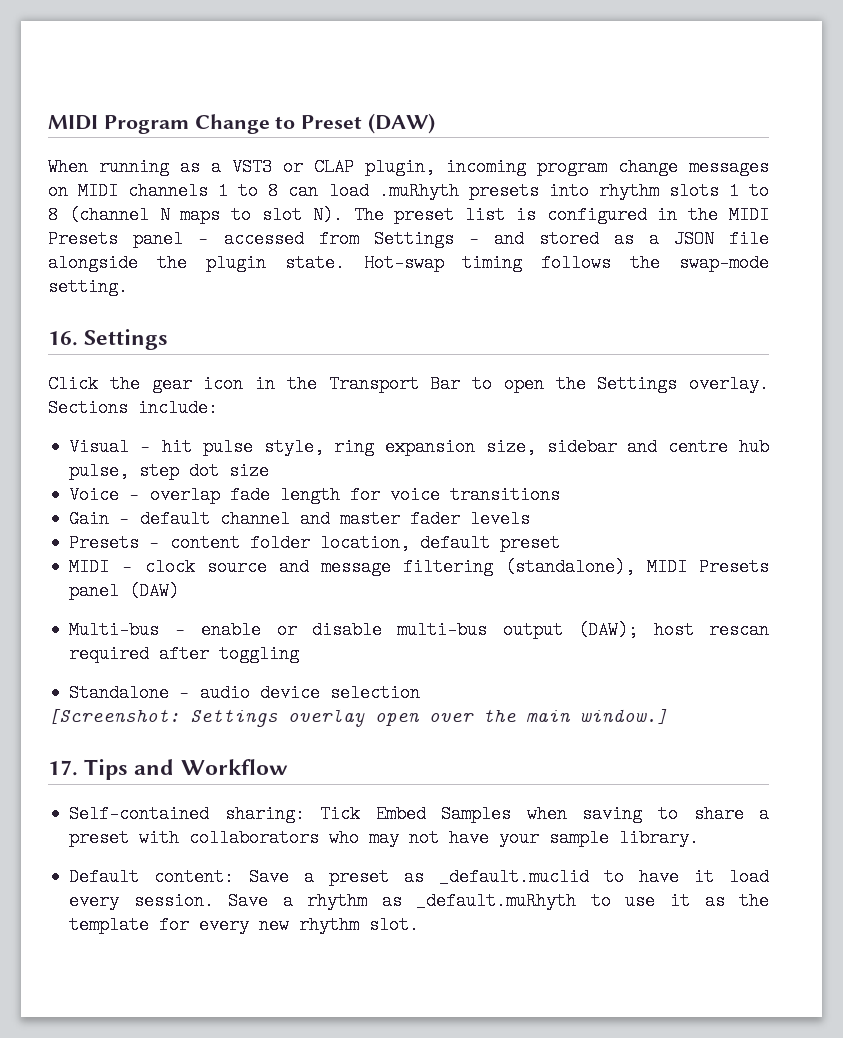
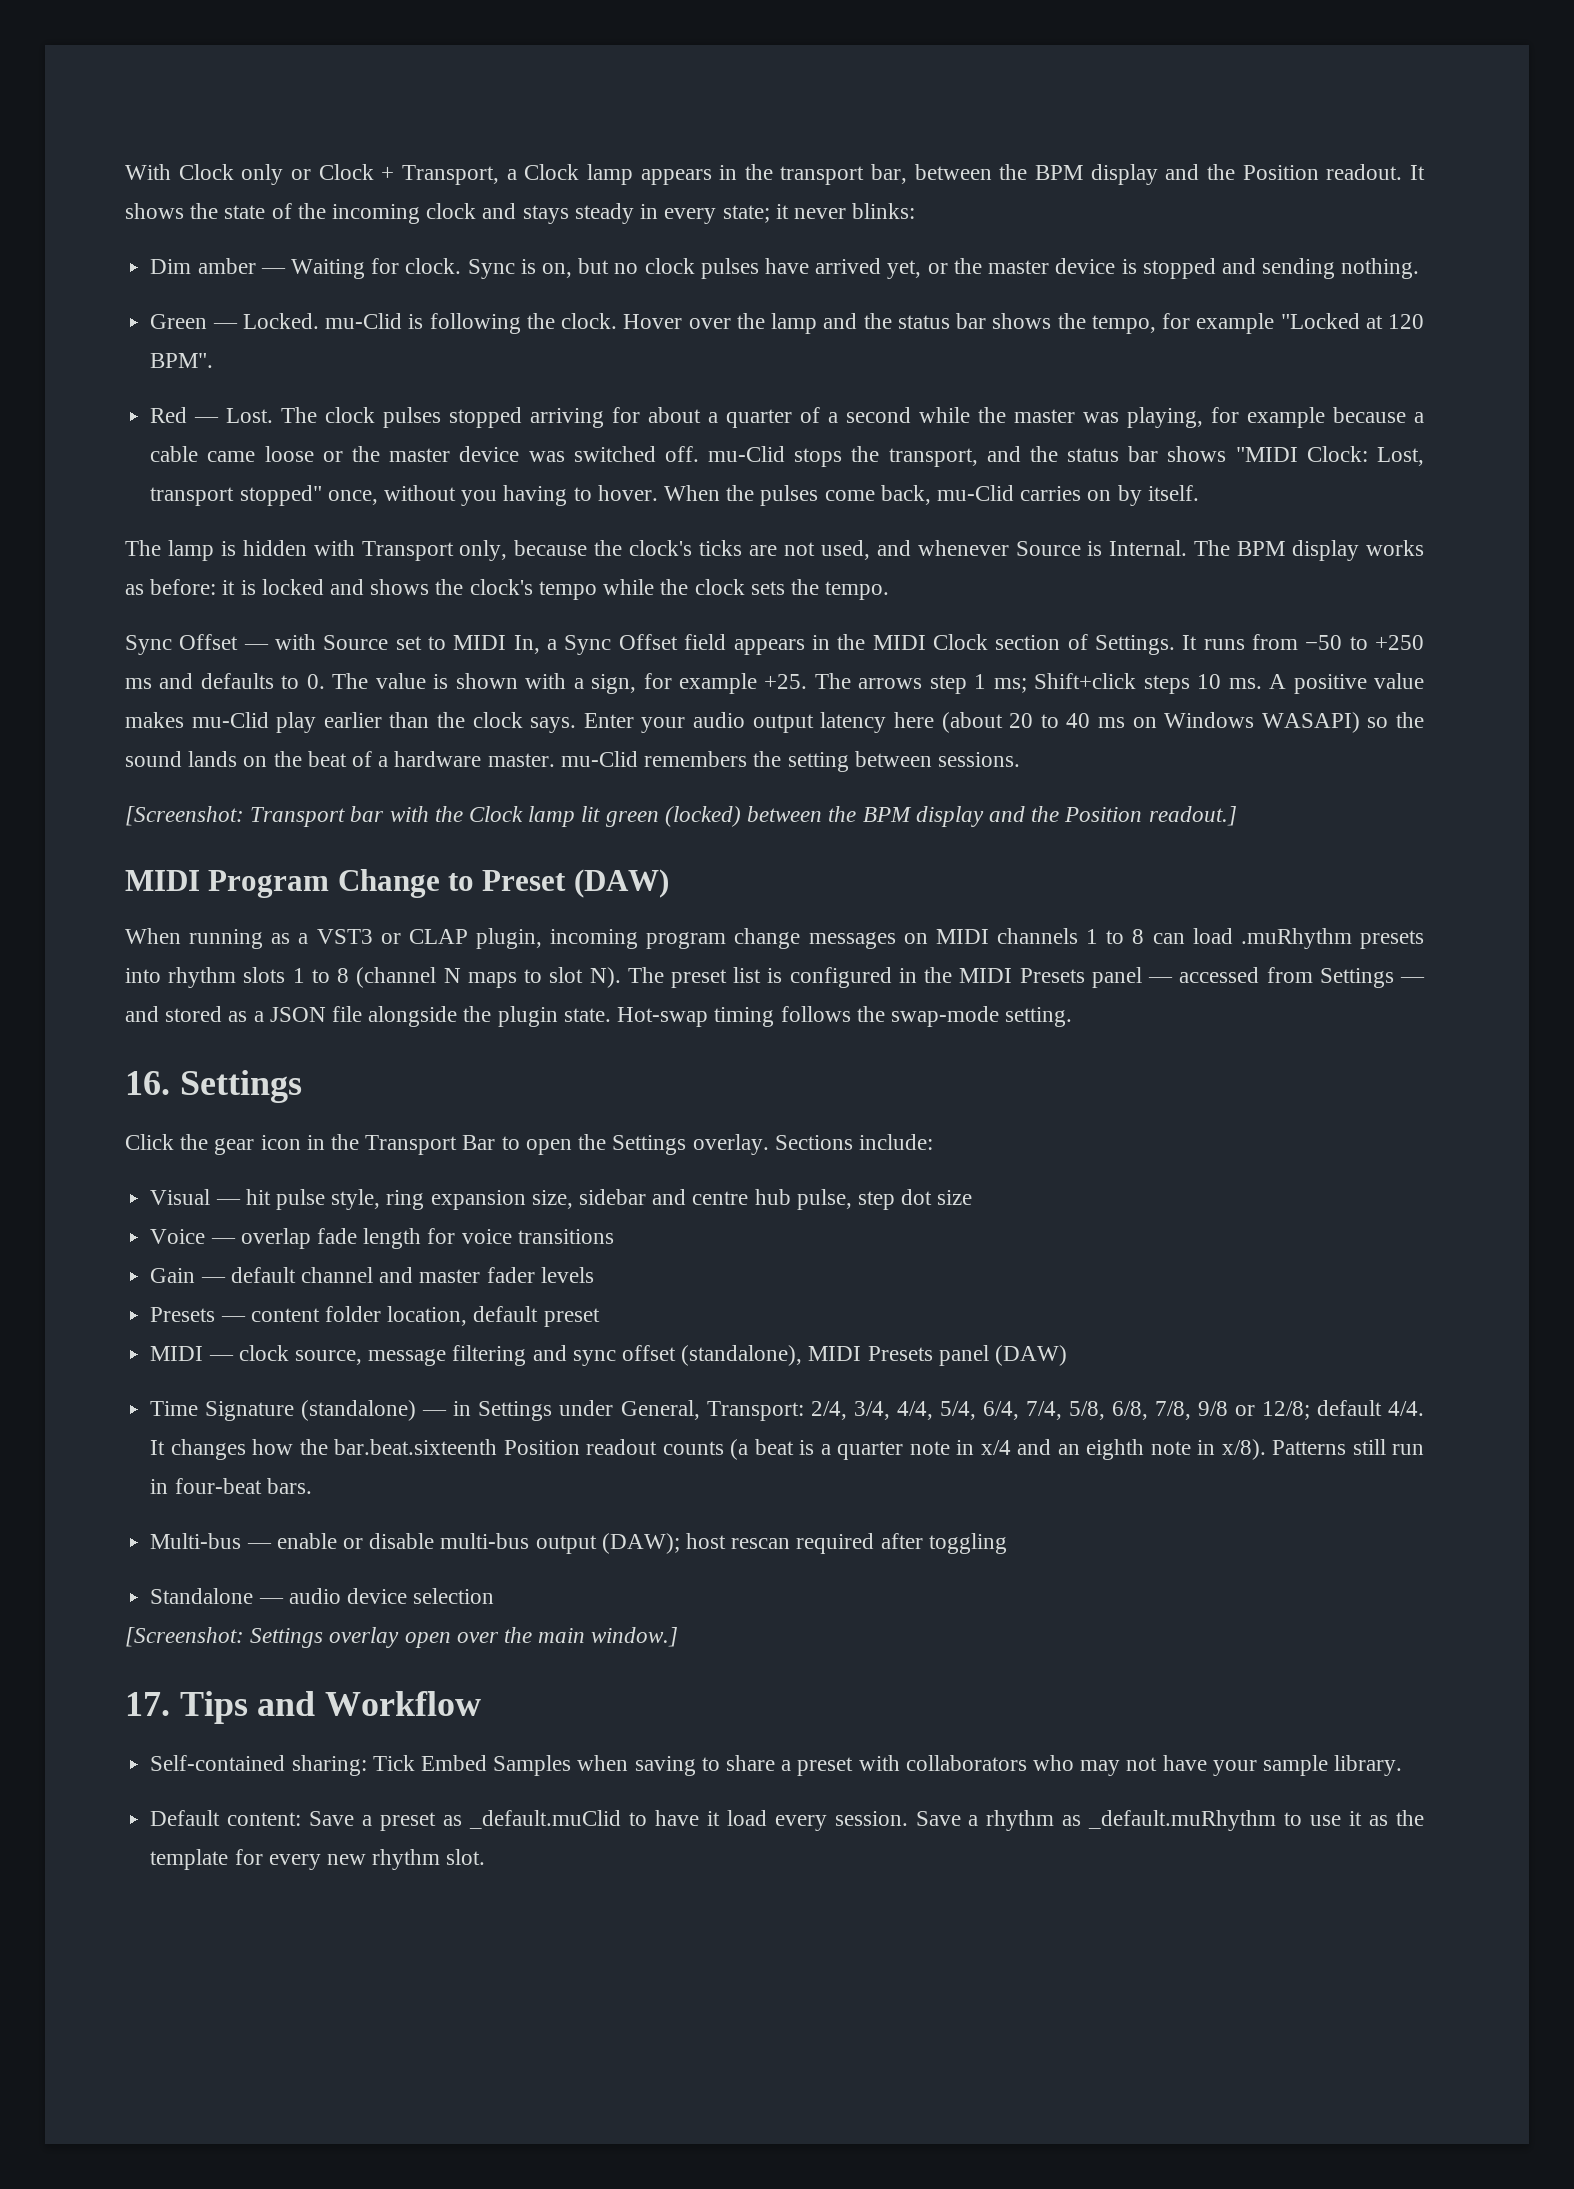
+ With Clock only or Clock + Transport, a Clock lamp appears in the transport bar, between the BPM display and the Position readout. It shows the state of the incoming clock and stays steady in every state; it never blinks:
+ Dim amber — Waiting for clock. Sync is on, but no clock pulses have arrived yet, or the master device is stopped and sending nothing.
+ Green — Locked. mu-Clid is following the clock. Hover over the lamp and the status bar shows the tempo, for example "Locked at 120 BPM".
+ Red — Lost. The clock pulses stopped arriving for about a quarter of a second while the master was playing, for example because a cable came loose or the master device was switched off. mu-Clid stops the transport, and the status bar shows "MIDI Clock: Lost, transport stopped" once, without you having to hover. When the pulses come back, mu-Clid carries on by itself.
+ The lamp is hidden with Transport only, because the clock's ticks are not used, and whenever Source is Internal. The BPM display works as before: it is locked and shows the clock's tempo while the clock sets the tempo.
+ Sync Offset — with Source set to MIDI In, a Sync Offset field appears in the MIDI Clock section of Settings. It runs from −50 to +250 ms and defaults to 0. The value is shown with a sign, for example +25. The arrows step 1 ms; Shift+click steps 10 ms. A positive value makes mu-Clid play earlier than the clock says. Enter your audio output latency here (about 20 to 40 ms on Windows WASAPI) so the sound lands on the beat of a hardware master. mu-Clid remembers the setting between sessions.
+ [Screenshot: Transport bar with the Clock lamp lit green (locked) between the BPM display and the Position readout.]
- When running as a VST3 or CLAP plugin, incoming program change messages on MIDI channels 1 to 8 can load .muRhyth presets into rhythm slots 1 to 8 (channel N maps to slot N). The preset list is configured in the MIDI Presets panel — accessed from Settings — and stored as a JSON file alongside the plugin state.
+ When running as a VST3 or CLAP plugin, incoming program change messages on MIDI channels 1 to 8 can load .muRhythm presets into rhythm slots 1 to 8 (channel N maps to slot N). The preset list is configured in the MIDI Presets panel — accessed from Settings — and stored as a JSON file alongside the plugin state.
- MIDI — clock source and message filtering (standalone), MIDI Presets panel (DAW)
+ MIDI — clock source, message filtering and sync offset (standalone), MIDI Presets panel (DAW)
+ Time Signature (standalone) — in Settings under General, Transport: 2/4, 3/4, 4/4, 5/4, 6/4, 7/4, 5/8, 6/8, 7/8, 9/8 or 12/8; default 4/4. It changes how the bar.beat.sixteenth Position readout counts (a beat is a quarter note in x/4 and an eighth note in x/8). Patterns still run in four-beat bars.
- Default content: Save a preset as _default.muclid to have it load every session.
+ Default content: Save a preset as _default.muClid to have it load every session.
- Save a rhythm as _default.muRhyth to use it as the template for every new rhythm slot.
+ Save a rhythm as _default.muRhythm to use it as the template for every new rhythm slot.

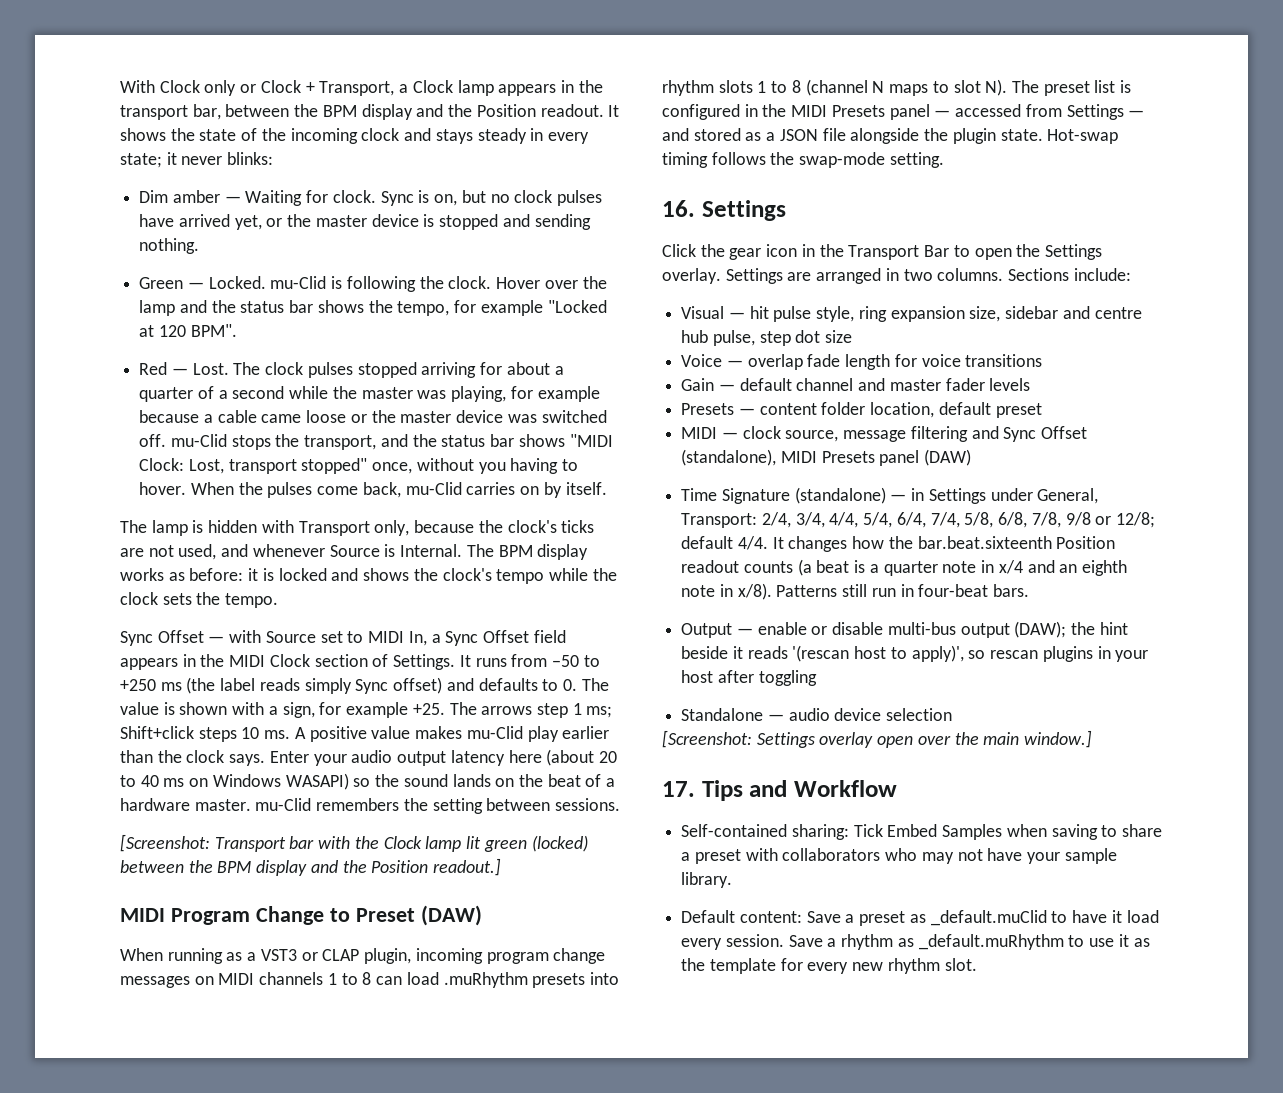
- It runs from −50 to +250 ms and defaults to 0. The value is shown with a sign, for example +25.
+ It runs from −50 to +250 ms (the label reads simply Sync offset) and defaults to 0. The value is shown with a sign, for example +25.
+ Settings are arranged in two columns.
- MIDI — clock source, message filtering and sync offset (standalone), MIDI Presets panel (DAW)
+ MIDI — clock source, message filtering and Sync Offset (standalone), MIDI Presets panel (DAW)
- Multi-bus — enable or disable multi-bus output (DAW); host rescan required after toggling
+ Output — enable or disable multi-bus output (DAW); the hint beside it reads '(rescan host to apply)', so rescan plugins in your host after toggling

